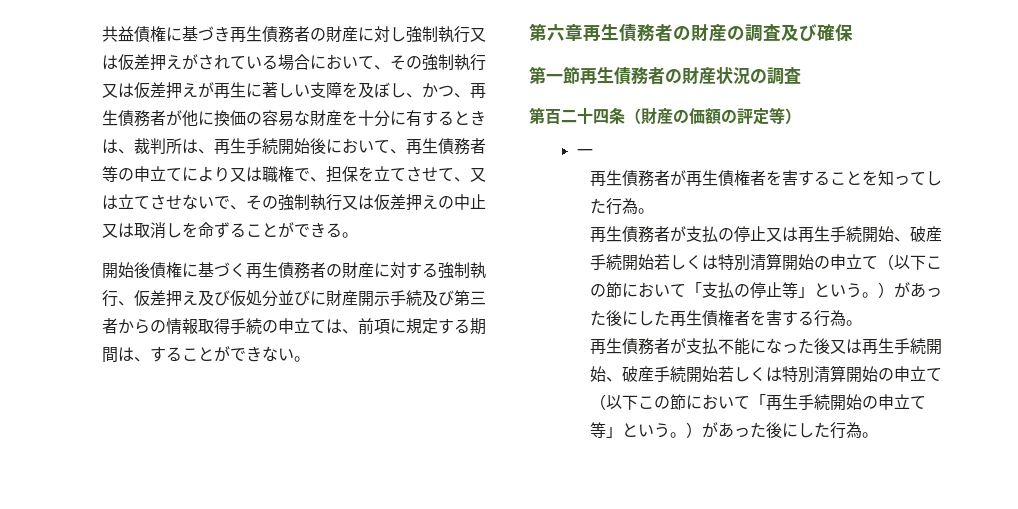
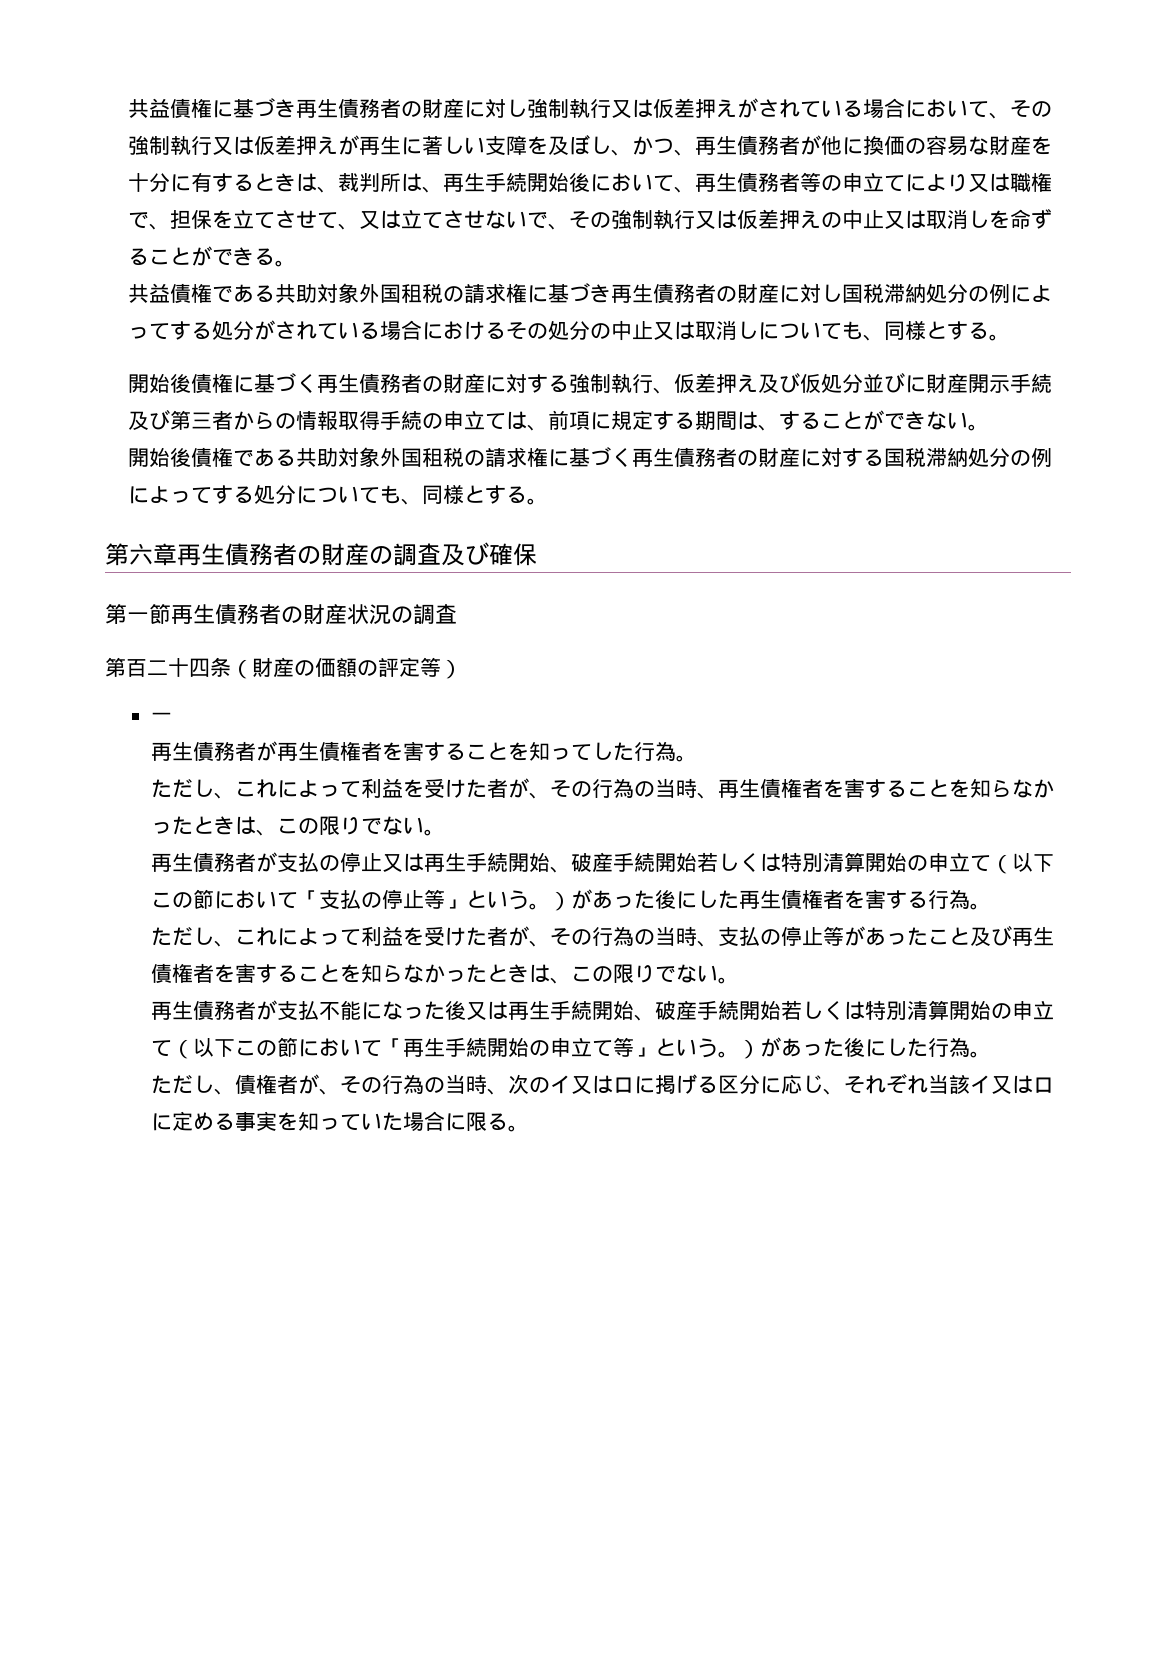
+ 共益債権である共助対象外国租税の請求権に基づき再生債務者の財産に対し国税滞納処分の例によってする処分がされている場合におけるその処分の中止又は取消しについても、同様とする。
+ 開始後債権である共助対象外国租税の請求権に基づく再生債務者の財産に対する国税滞納処分の例によってする処分についても、同様とする。
+ ただし、これによって利益を受けた者が、その行為の当時、再生債権者を害することを知らなかったときは、この限りでない。
+ ただし、これによって利益を受けた者が、その行為の当時、支払の停止等があったこと及び再生債権者を害することを知らなかったときは、この限りでない。
+ ただし、債権者が、その行為の当時、次のイ又はロに掲げる区分に応じ、それぞれ当該イ又はロに定める事実を知っていた場合に限る。

